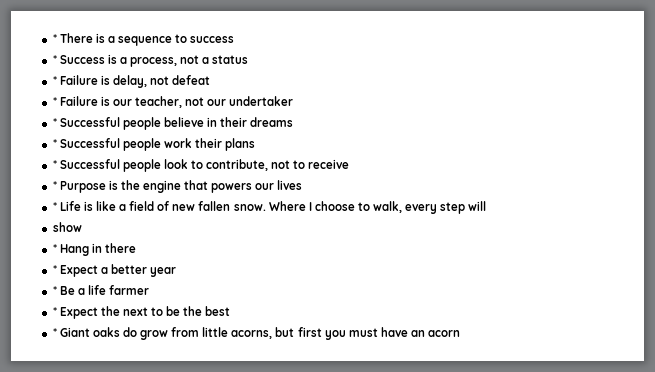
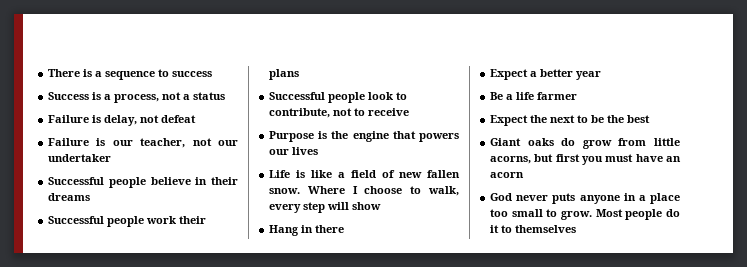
- * There is a sequence to success
+ There is a sequence to success
- * Success is a process, not a status
+ Success is a process, not a status
- * Failure is delay, not defeat
+ Failure is delay, not defeat
- * Failure is our teacher, not our undertaker
+ Failure is our teacher, not our undertaker
- * Successful people believe in their dreams
+ Successful people believe in their dreams
- * Successful people work their plans
+ Successful people work their plans
- * Successful people look to contribute, not to receive
+ Successful people look to contribute, not to receive
- * Purpose is the engine that powers our lives
+ Purpose is the engine that powers our lives
- * Life is like a field of new fallen snow.
+ Life is like a field of new fallen snow.
- Where I choose to walk, every step will
- show
+ Where I choose to walk, every step will show
- * Hang in there
+ Hang in there
- * Expect a better year
+ Expect a better year
- * Be a life farmer
+ Be a life farmer
- * Expect the next to be the best
+ Expect the next to be the best
- * Giant oaks do grow from little acorns, but first you must have an acorn
+ Giant oaks do grow from little acorns, but first you must have an acorn
+ God never puts anyone in a place too small to grow. Most people do it to themselves

